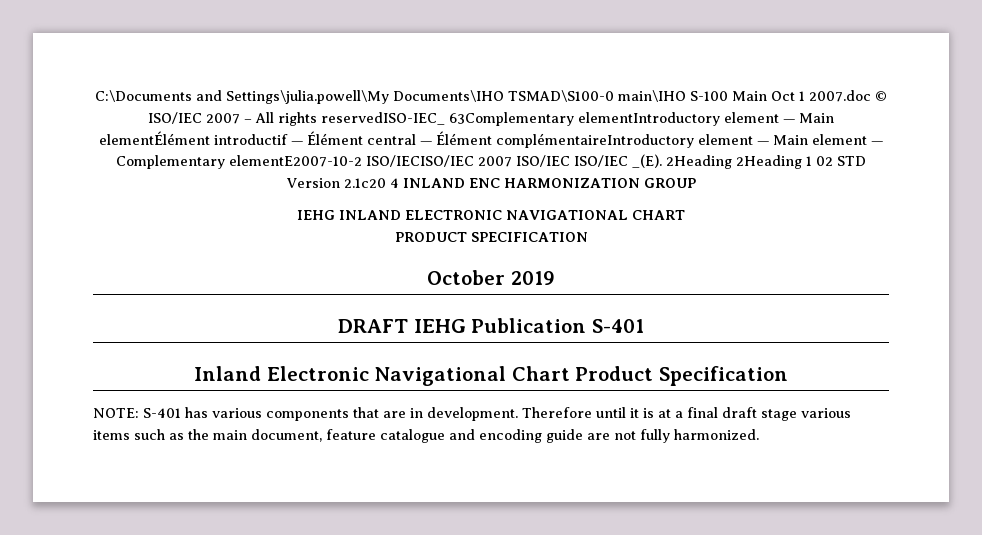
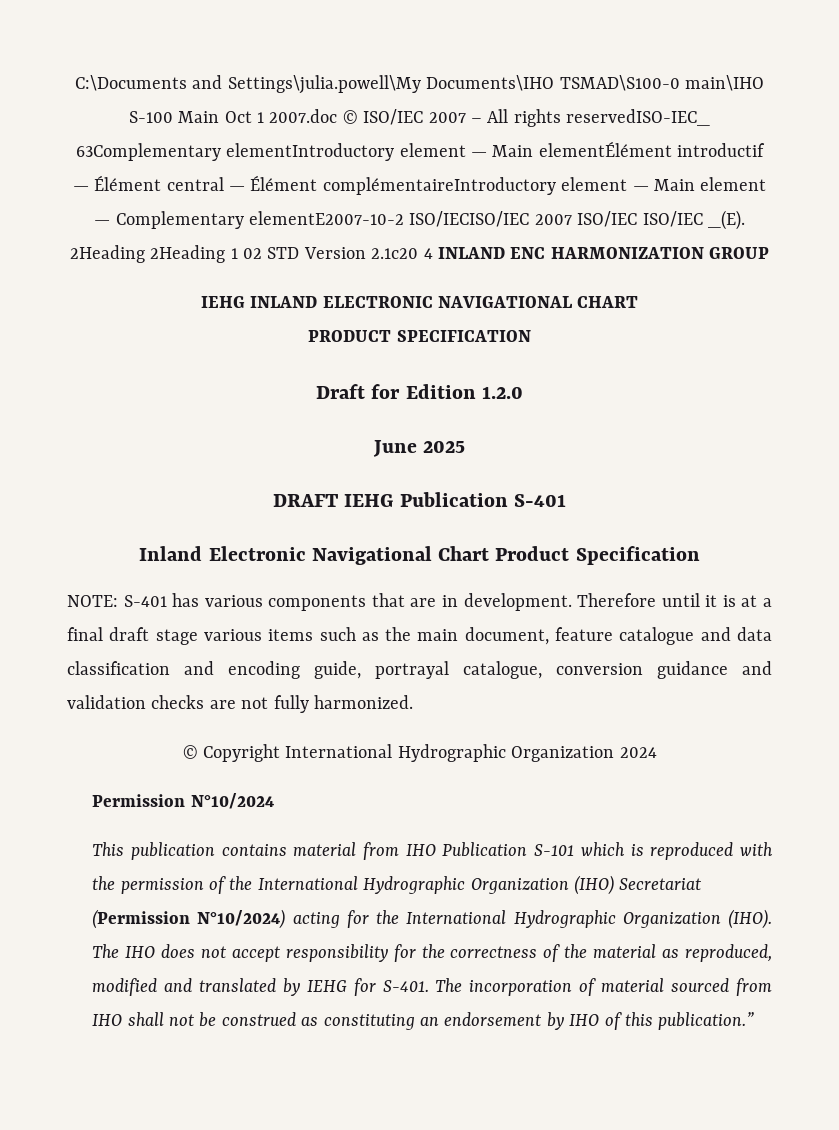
- October 2019
+ Draft for Edition 1.2.0
+ June 2025
- Therefore until it is at a final draft stage various items such as the main document, feature catalogue and encoding guide are not fully harmonized.
+ Therefore until it is at a final draft stage various items such as the main document, feature catalogue and data classification and encoding guide, portrayal catalogue, conversion guidance and validation checks are not fully harmonized.
+ © Copyright International Hydrographic Organization 2024
+ Permission N°10/2024
+ This publication contains material from IHO Publication S-101 which is reproduced with the permission of the International Hydrographic Organization (IHO) Secretariat (Permission N°10/2024) acting for the International Hydrographic Organization (IHO). The IHO does not accept responsibility for the correctness of the material as reproduced, modified and translated by IEHG for S-401. The incorporation of material sourced from IHO shall not be construed as constituting an endorsement by IHO of this publication.”

